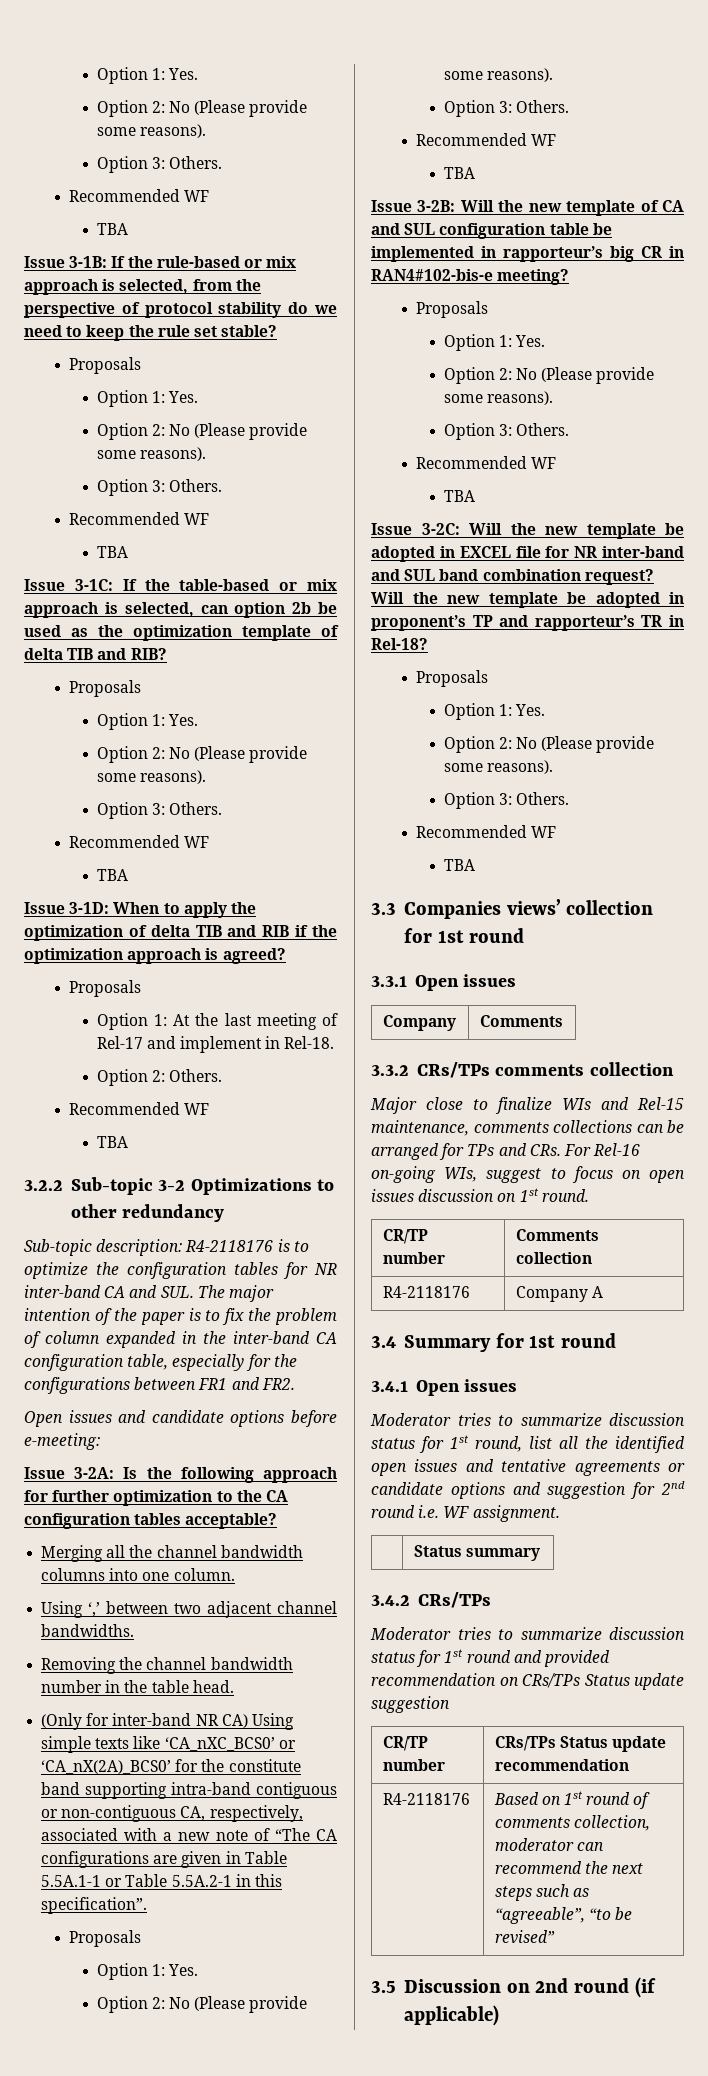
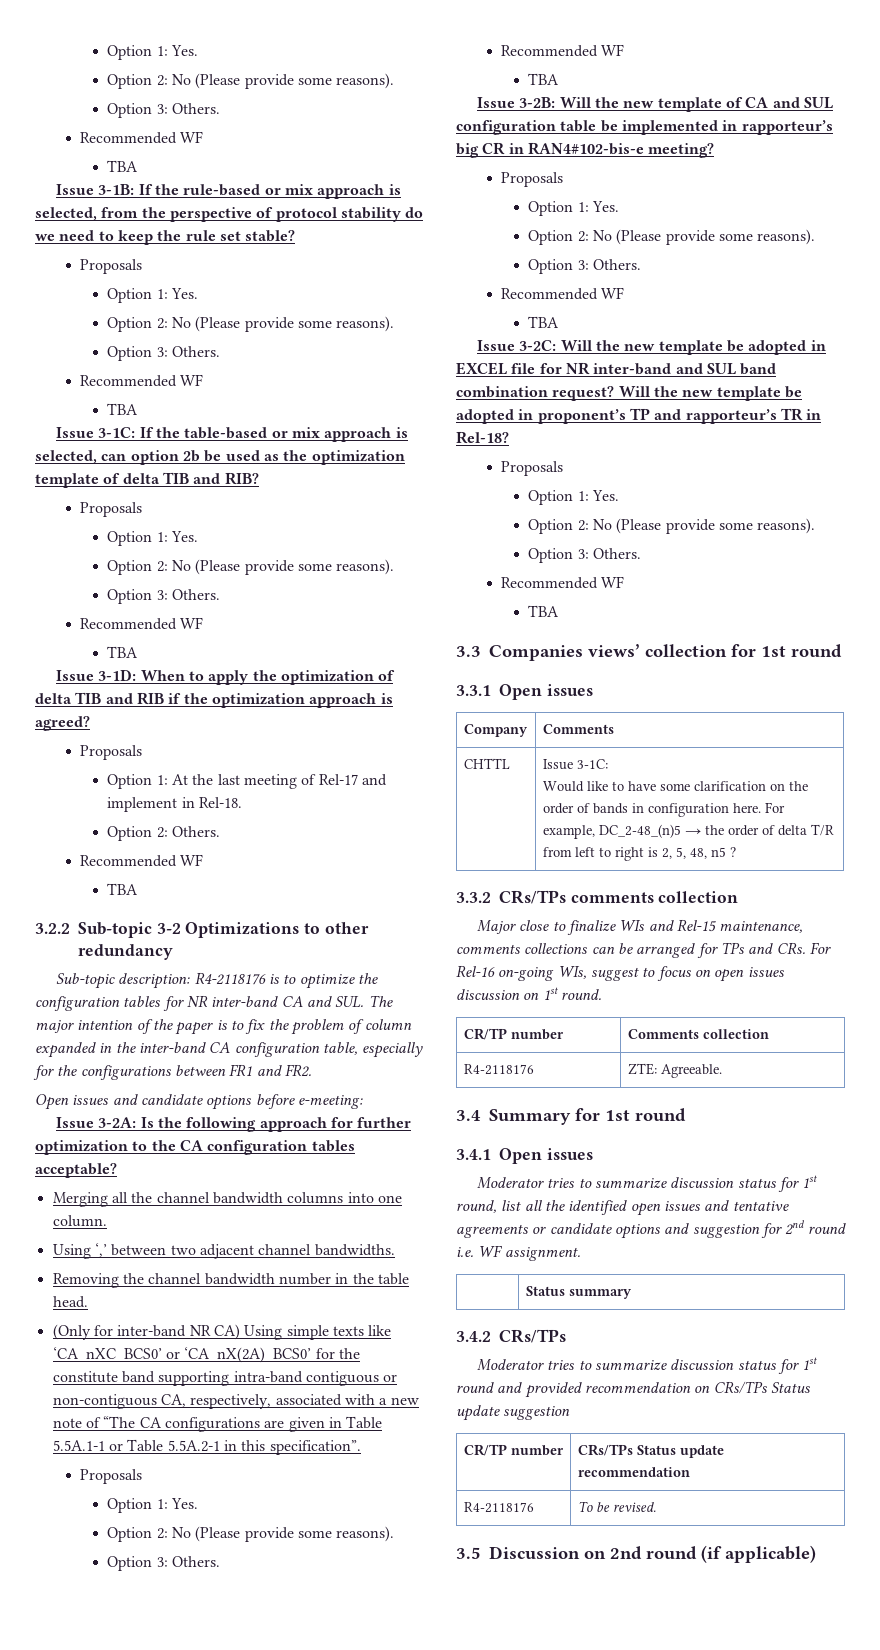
+ CHTTL | Issue 3-1C:
+ Would like to have some clarification on the order of bands in configuration here. For example, DC_2-48_(n)5 → the order of delta T/R from left to right is 2, 5, 48, n5 ?
- R4-2118176 | Company A
+ R4-2118176 | ZTE: Agreeable.
- R4-2118176 | Based on 1st round of comments collection, moderator can recommend the next steps such as “agreeable”, “to be revised”
+ R4-2118176 | To be revised.

